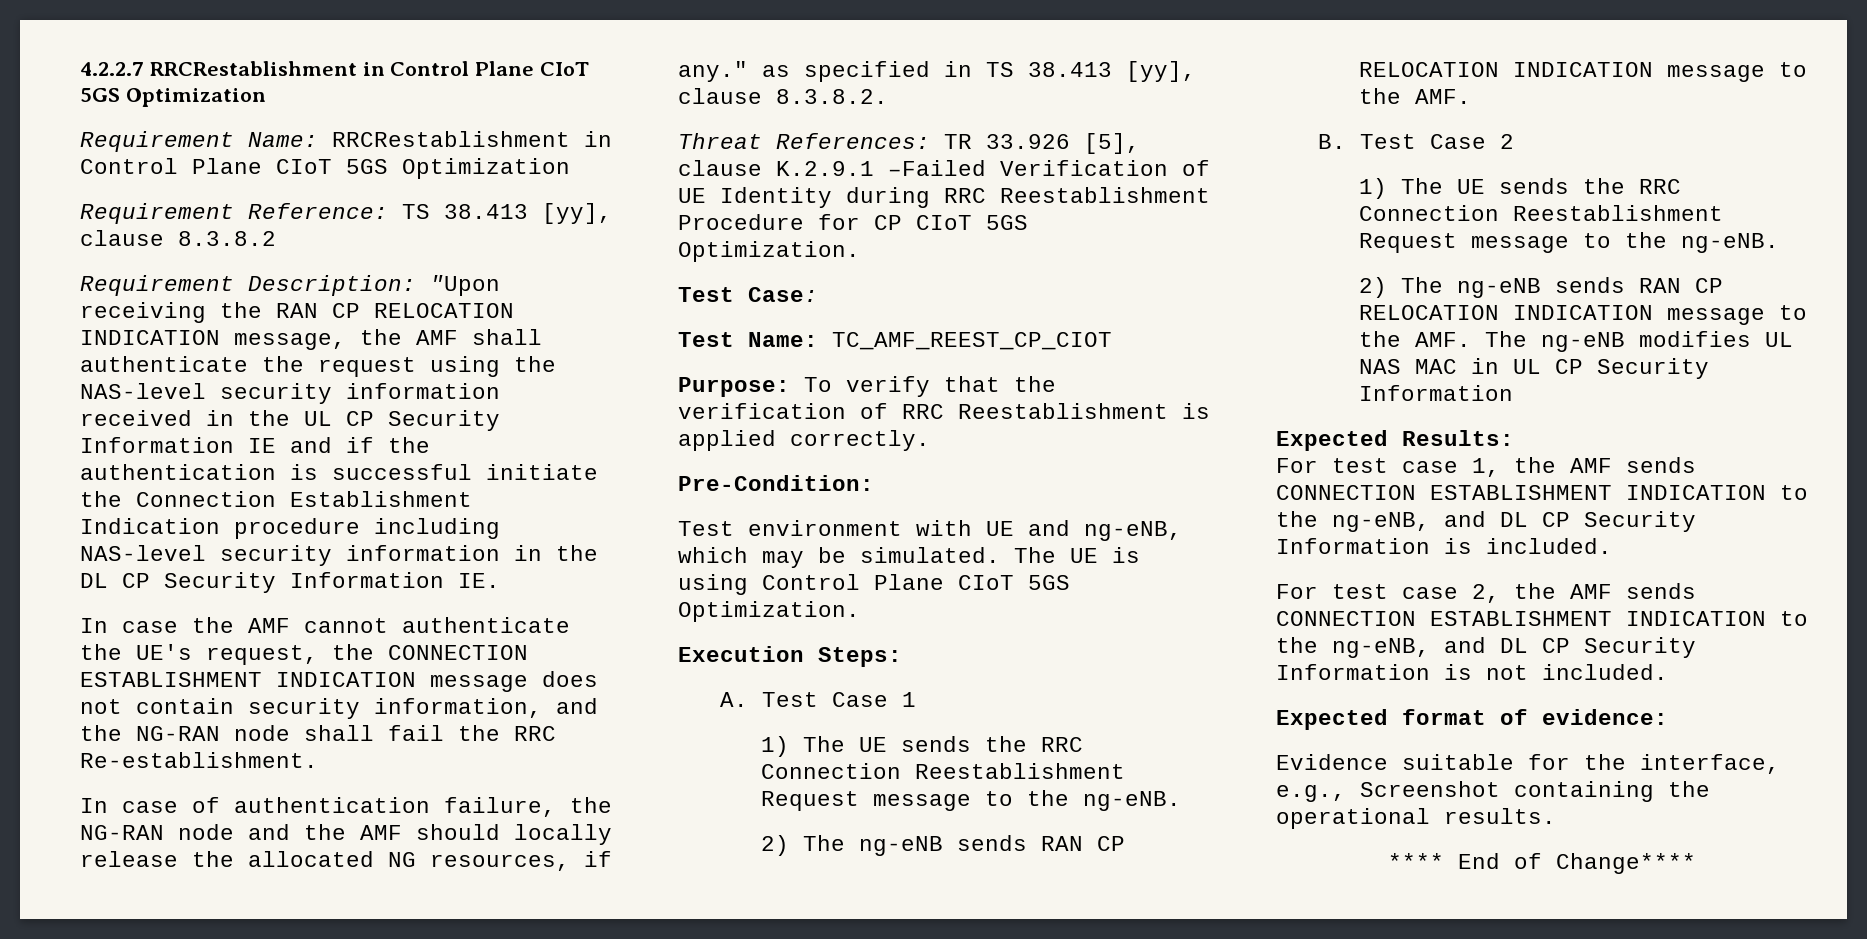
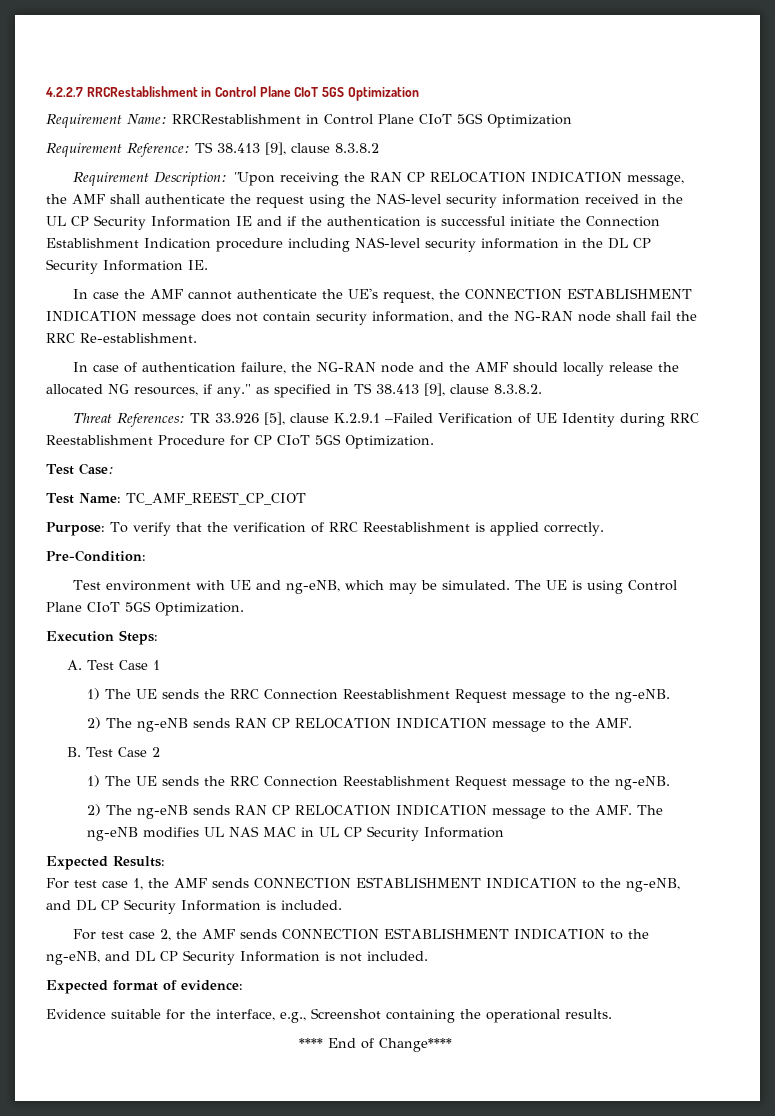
- Requirement Reference: TS 38.413 [yy], clause 8.3.8.2
+ Requirement Reference: TS 38.413 [9], clause 8.3.8.2
- In case of authentication failure, the NG-RAN node and the AMF should locally release the allocated NG resources, if any." as specified in TS 38.413 [yy], clause 8.3.8.2.
+ In case of authentication failure, the NG-RAN node and the AMF should locally release the allocated NG resources, if any." as specified in TS 38.413 [9], clause 8.3.8.2.

